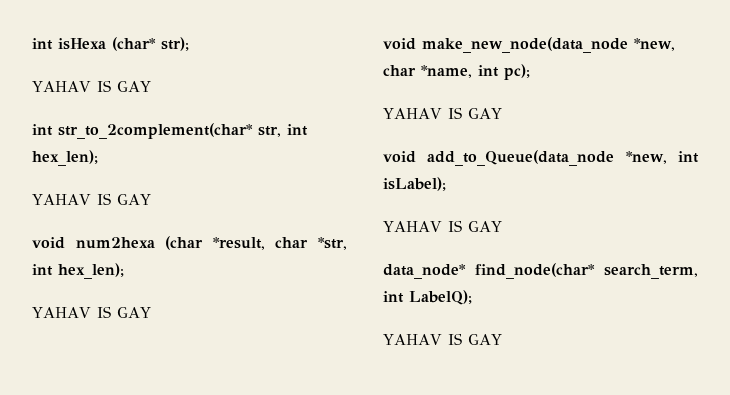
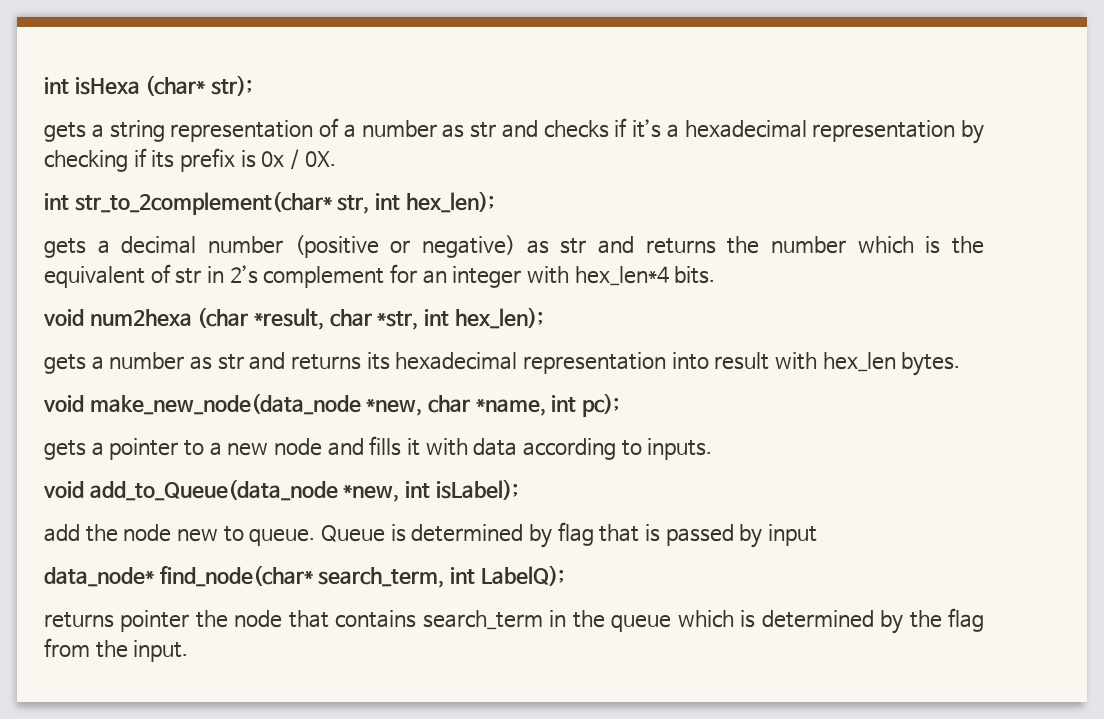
  int isHexa (char* str);
- YAHAV IS GAY
+ gets a string representation of a number as str and checks if it’s a hexadecimal representation by checking if its prefix is 0x / 0X.
  int str_to_2complement(char* str, int hex_len);
- YAHAV IS GAY
+ gets a decimal number (positive or negative) as str and returns the number which is the equivalent of str in 2’s complement for an integer with hex_len*4 bits.
  void num2hexa (char *result, char *str, int hex_len);
- YAHAV IS GAY
+ gets a number as str and returns its hexadecimal representation into result with hex_len bytes.
  void make_new_node(data_node *new, char *name, int pc);
- YAHAV IS GAY
+ gets a pointer to a new node and fills it with data according to inputs.
  void add_to_Queue(data_node *new, int isLabel);
- YAHAV IS GAY
+ add the node new to queue. Queue is determined by flag that is passed by input
  data_node* find_node(char* search_term, int LabelQ);
- YAHAV IS GAY
+ returns pointer the node that contains search_term in the queue which is determined by the flag from the input.

